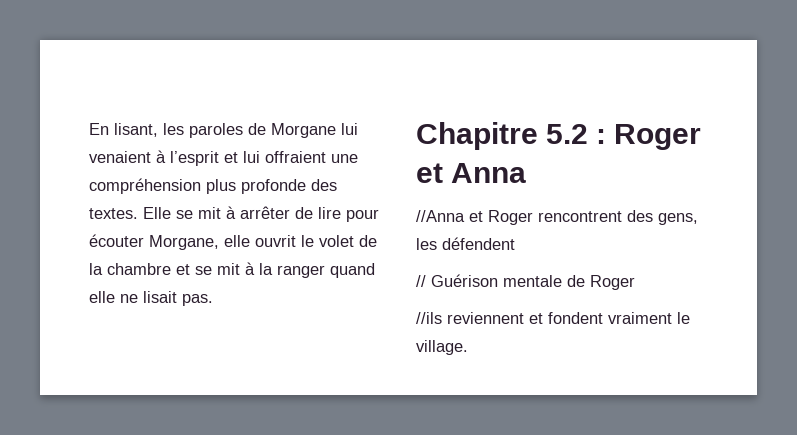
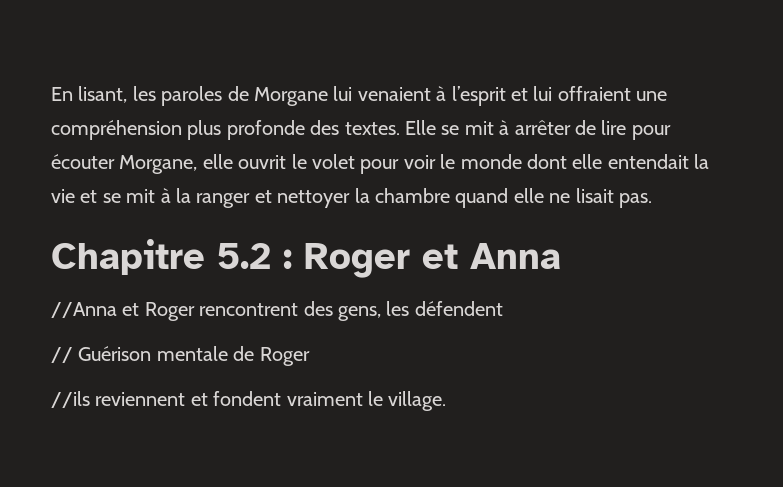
- Elle se mit à arrêter de lire pour écouter Morgane, elle ouvrit le volet de la chambre et se mit à la ranger quand elle ne lisait pas.
+ Elle se mit à arrêter de lire pour écouter Morgane, elle ouvrit le volet pour voir le monde dont elle entendait la vie et se mit à la ranger et nettoyer la chambre quand elle ne lisait pas.

